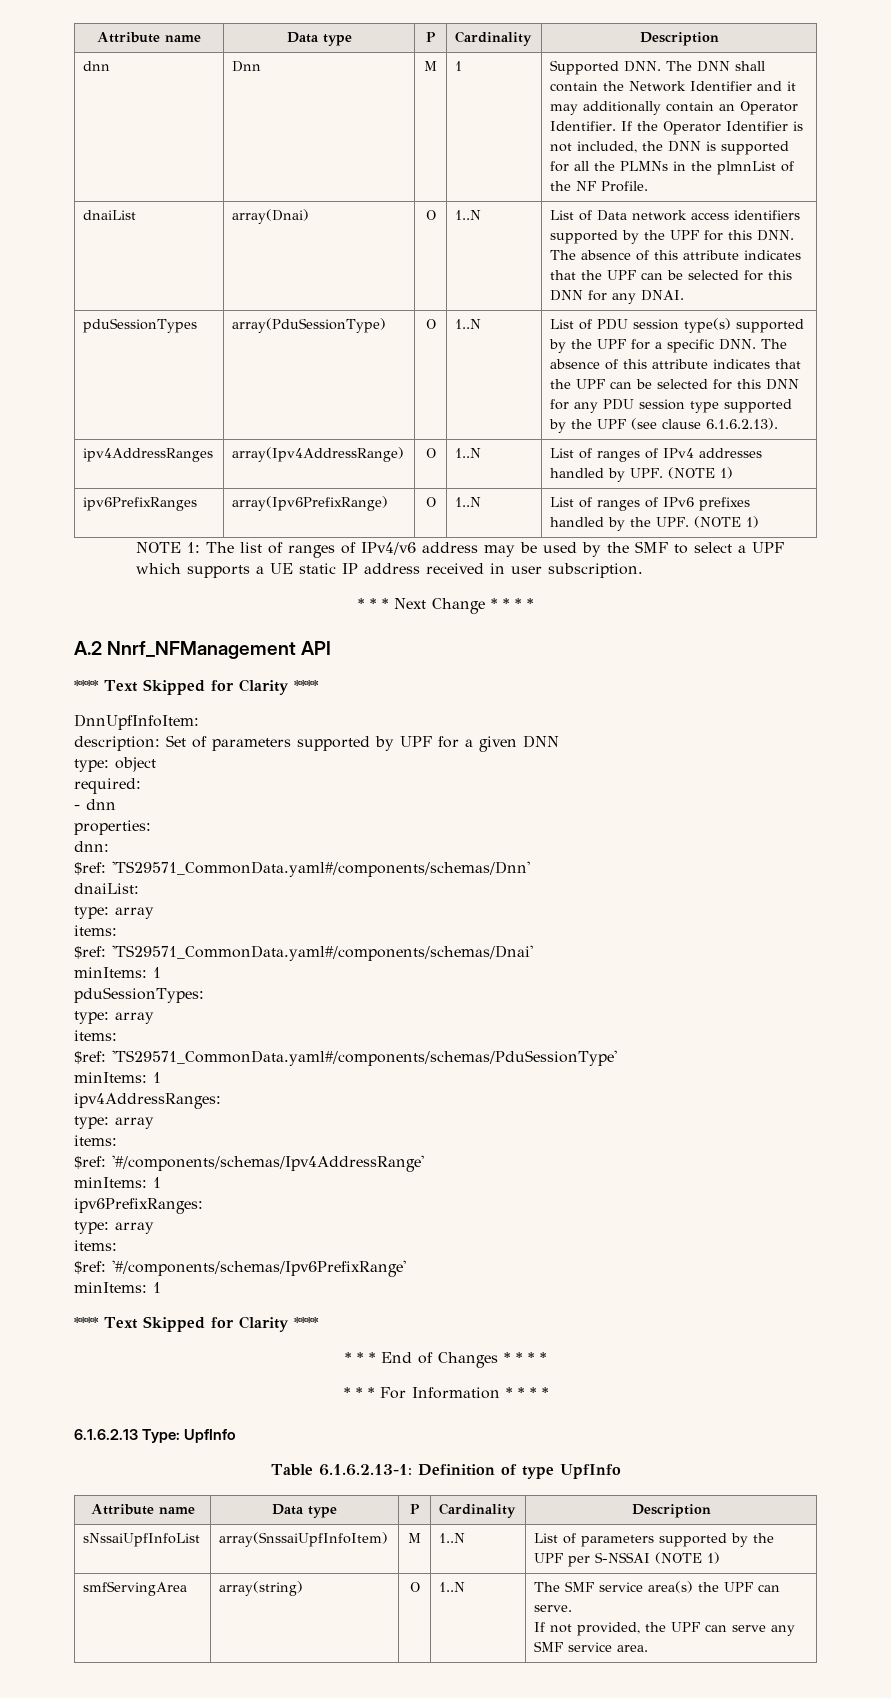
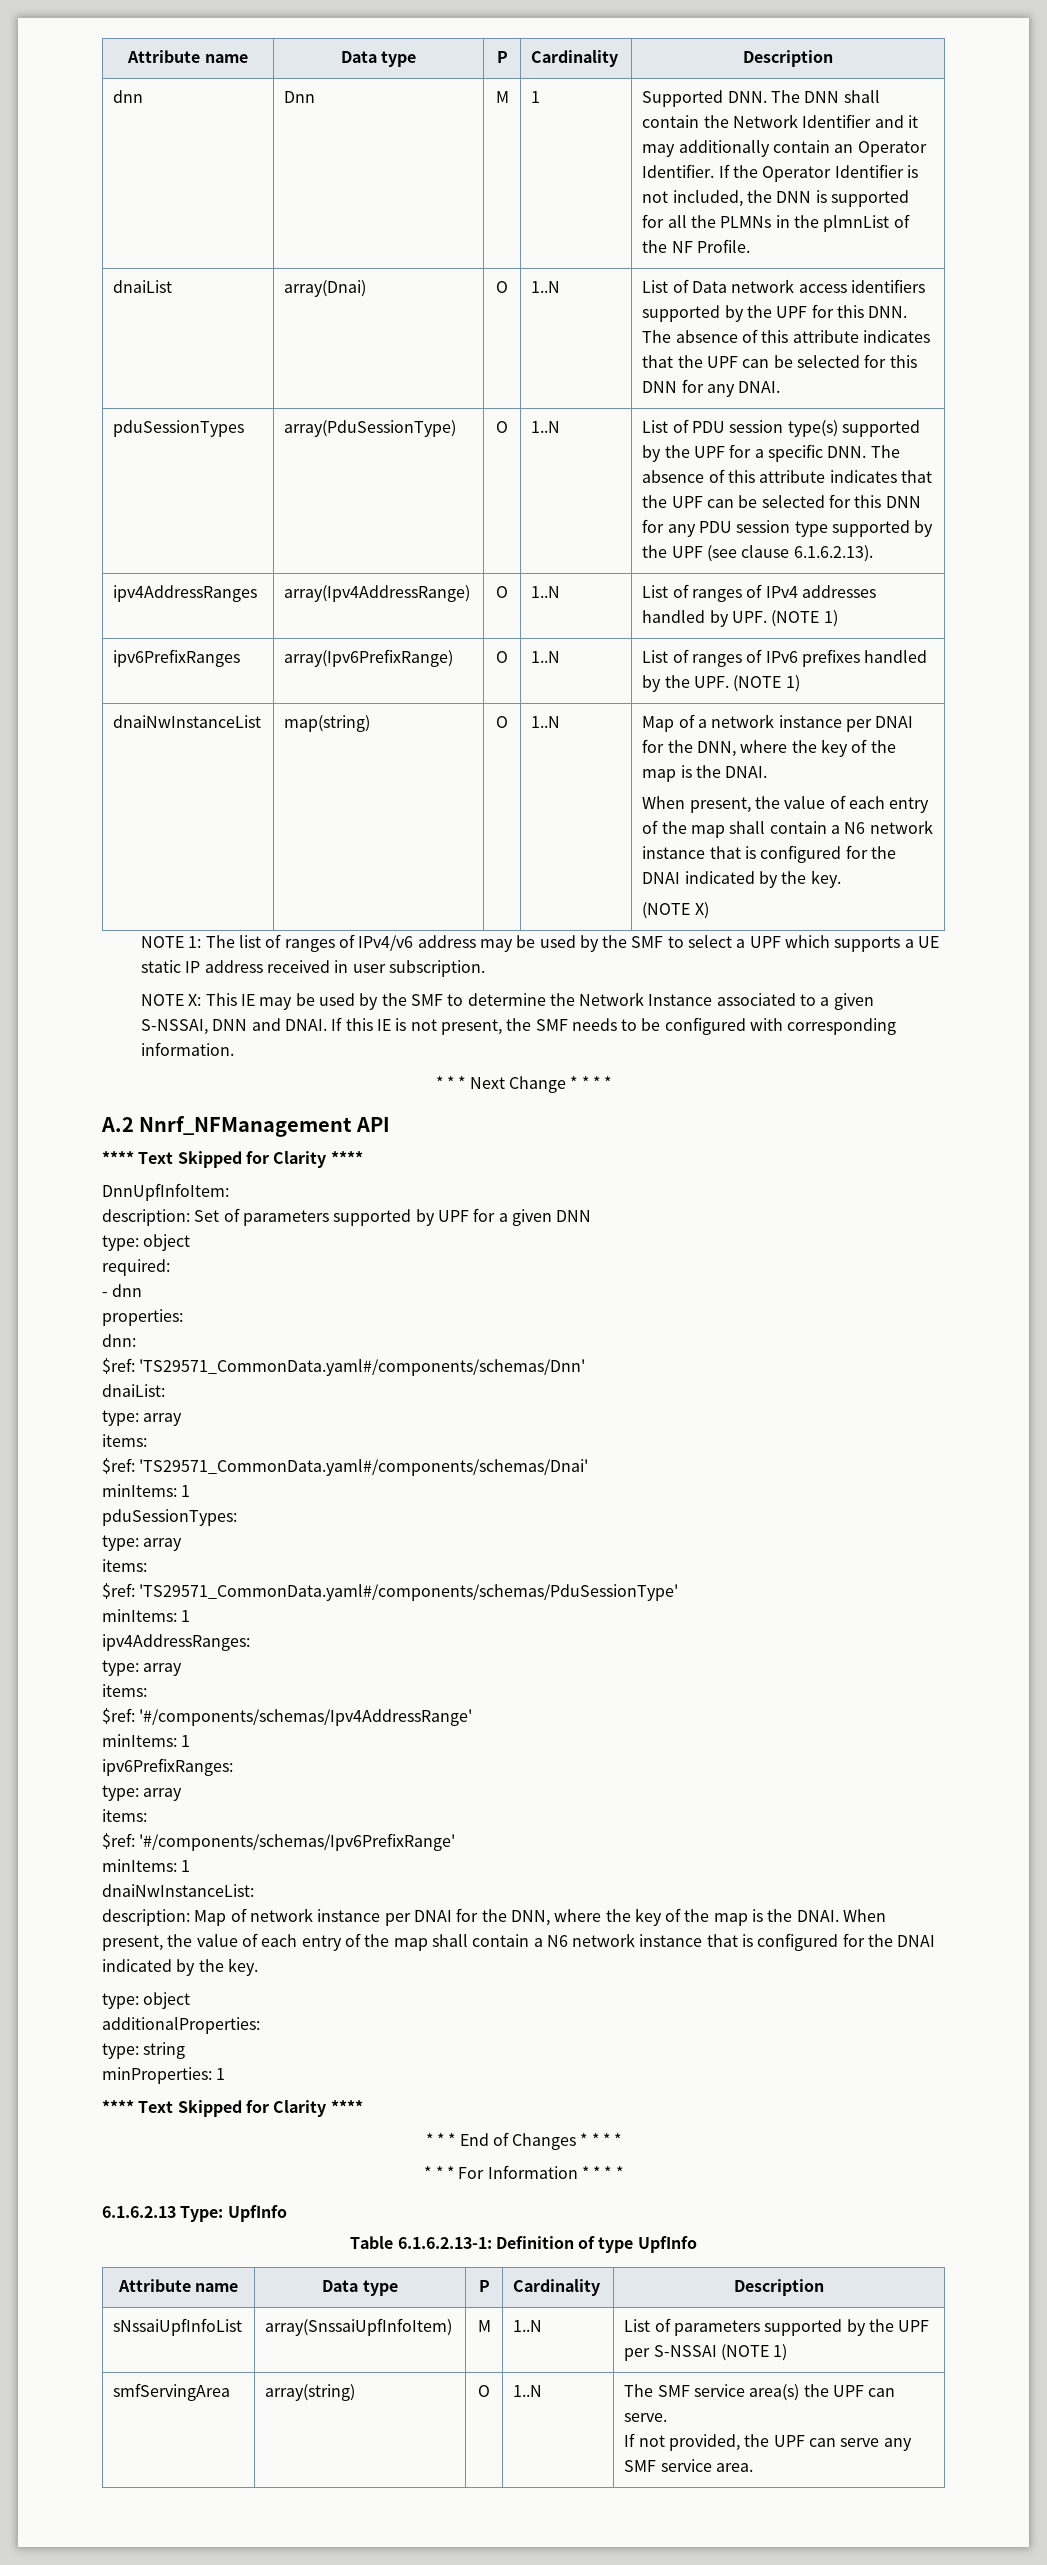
+ dnaiNwInstanceList | map(string) | O | 1..N | Map of a network instance per DNAI for the DNN, where the key of the map is the DNAI.
+ When present, the value of each entry of the map shall contain a N6 network instance that is configured for the DNAI indicated by the key.
+ (NOTE X)
+ NOTE X: This IE may be used by the SMF to determine the Network Instance associated to a given S-NSSAI, DNN and DNAI. If this IE is not present, the SMF needs to be configured with corresponding information.
+ dnaiNwInstanceList:
+ description: Map of network instance per DNAI for the DNN, where the key of the map is the DNAI. When present, the value of each entry of the map shall contain a N6 network instance that is configured for the DNAI indicated by the key.
+ type: object
+ additionalProperties:
+ type: string
+ minProperties: 1

